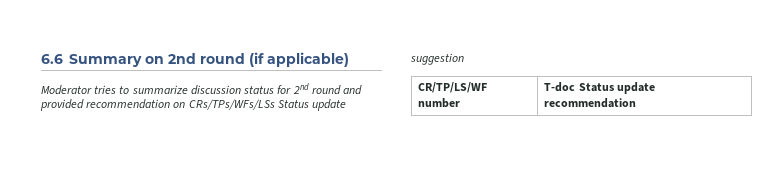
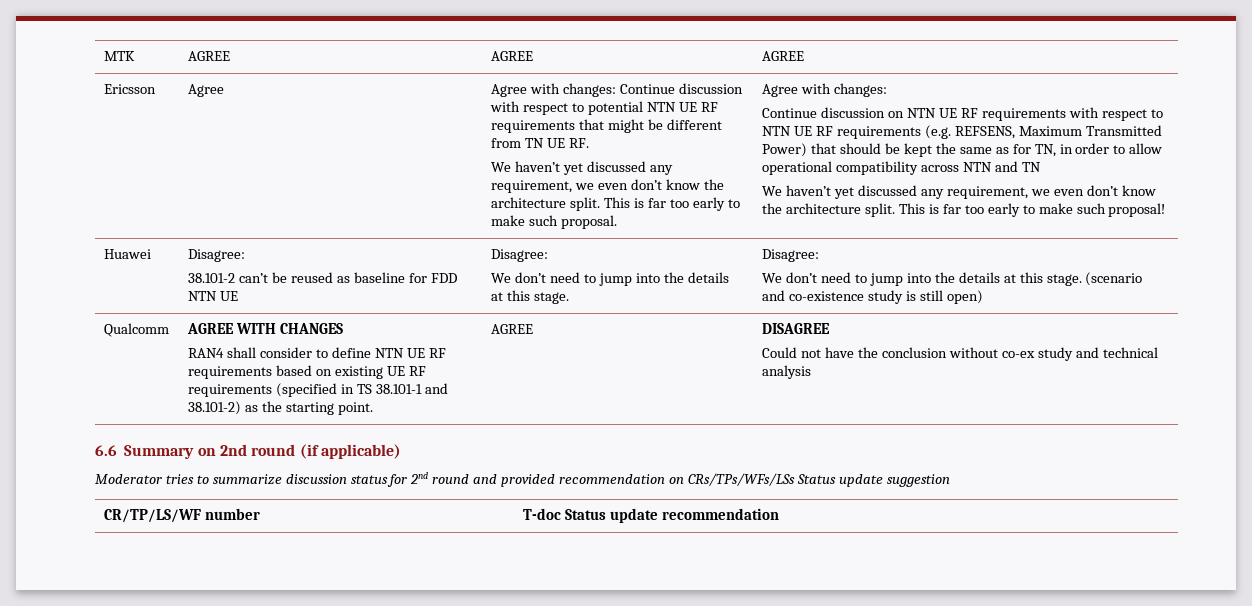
+ MTK | AGREE | AGREE | AGREE
+ Ericsson | Agree | Agree with changes: Continue discussion with respect to potential NTN UE RF requirements that might be different from TN UE RF.
+ We haven’t yet discussed any requirement, we even don’t know the architecture split. This is far too early to make such proposal. | Agree with changes:
+ Continue discussion on NTN UE RF requirements with respect to NTN UE RF requirements (e.g. REFSENS, Maximum Transmitted Power) that should be kept the same as for TN, in order to allow operational compatibility across NTN and TN
+ We haven’t yet discussed any requirement, we even don’t know the architecture split. This is far too early to make such proposal!
+ Huawei | Disagree:
+ 38.101-2 can’t be reused as baseline for FDD NTN UE | Disagree:
+ We don’t need to jump into the details at this stage. | Disagree:
+ We don’t need to jump into the details at this stage. (scenario and co-existence study is still open)
+ Qualcomm | AGREE WITH CHANGES
+ RAN4 shall consider to define NTN UE RF requirements based on existing UE RF requirements (specified in TS 38.101-1 and 38.101-2) as the starting point. | AGREE | DISAGREE
+ Could not have the conclusion without co-ex study and technical analysis

